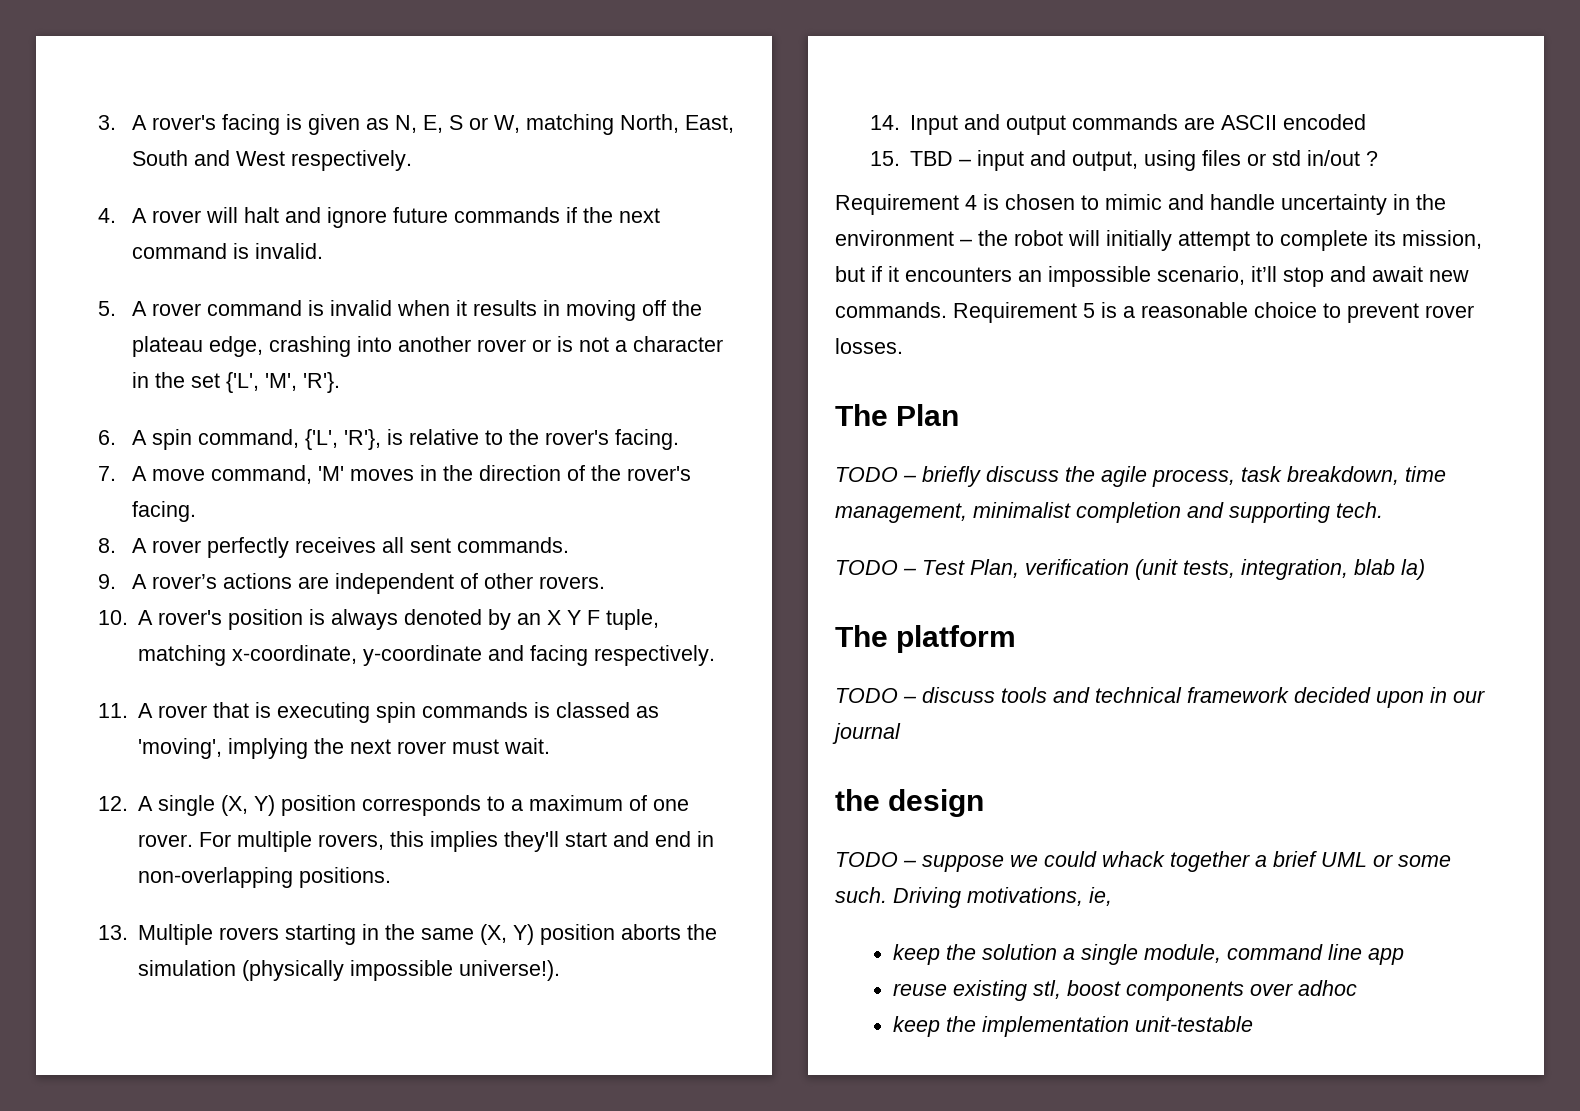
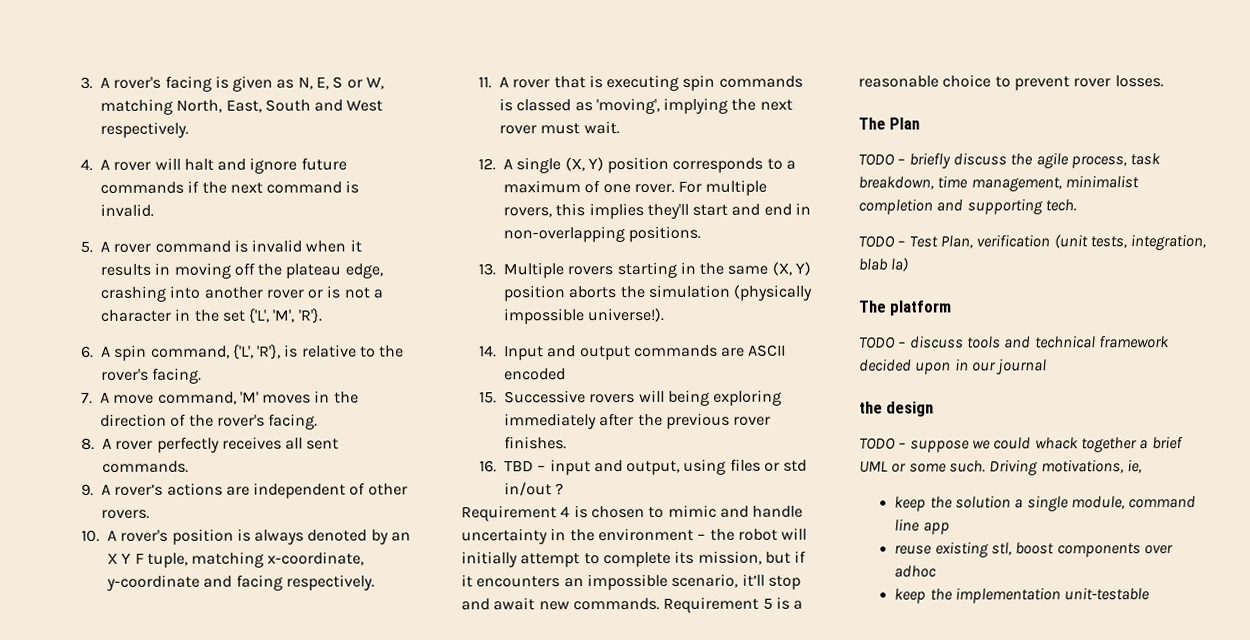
- 15. TBD – input and output, using files or std in/out ?
+ 15. Successive rovers will being exploring immediately after the previous rover finishes.
+ 16. TBD – input and output, using files or std in/out ?

